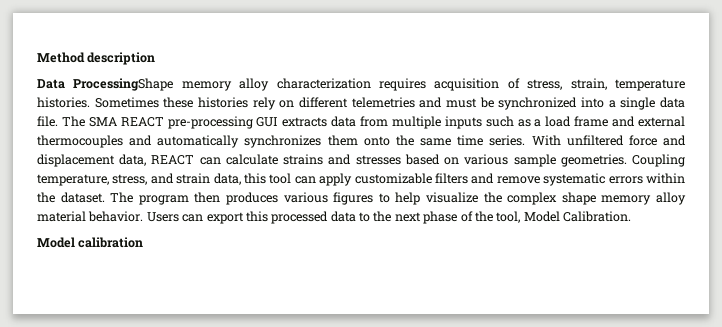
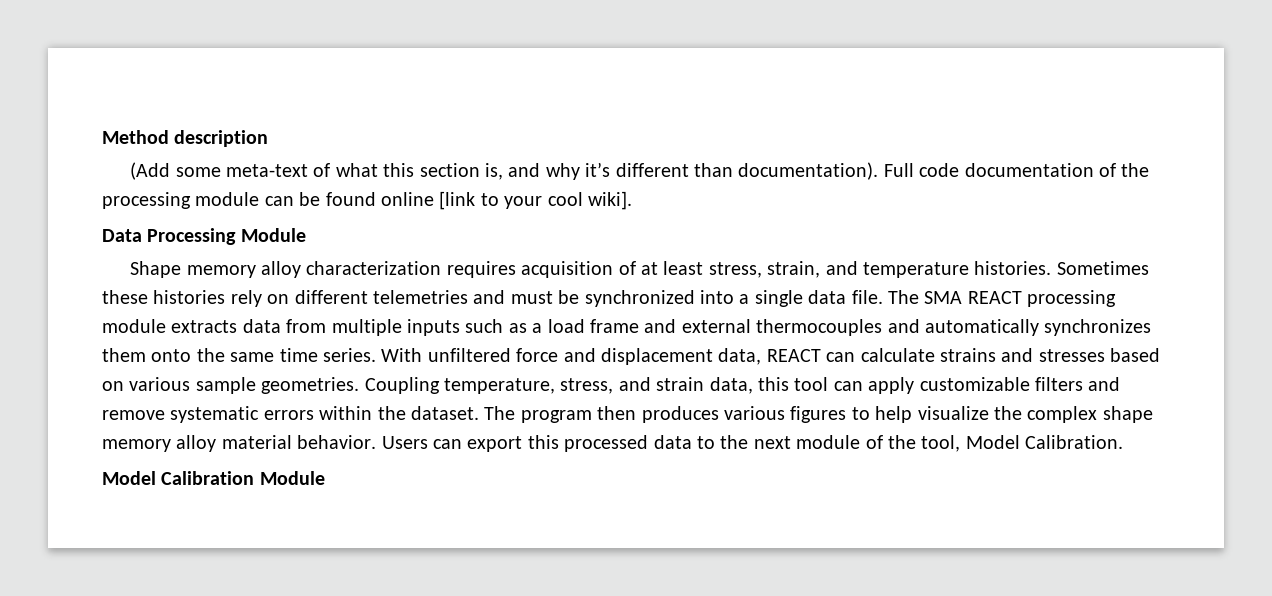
- Data ProcessingShape memory alloy characterization requires acquisition of stress, strain, temperature histories.
+ (Add some meta-text of what this section is, and why it’s different than documentation). Full code documentation of the processing module can be found online [link to your cool wiki].
+ Data Processing Module
+ Shape memory alloy characterization requires acquisition of at least stress, strain, and temperature histories.
- The SMA REACT pre-processing GUI extracts data from multiple inputs such as a load frame and external thermocouples and automatically synchronizes them onto the same time series.
+ The SMA REACT processing module extracts data from multiple inputs such as a load frame and external thermocouples and automatically synchronizes them onto the same time series.
- Users can export this processed data to the next phase of the tool, Model Calibration.
+ Users can export this processed data to the next module of the tool, Model Calibration.
- Model calibration
+ Model Calibration Module

